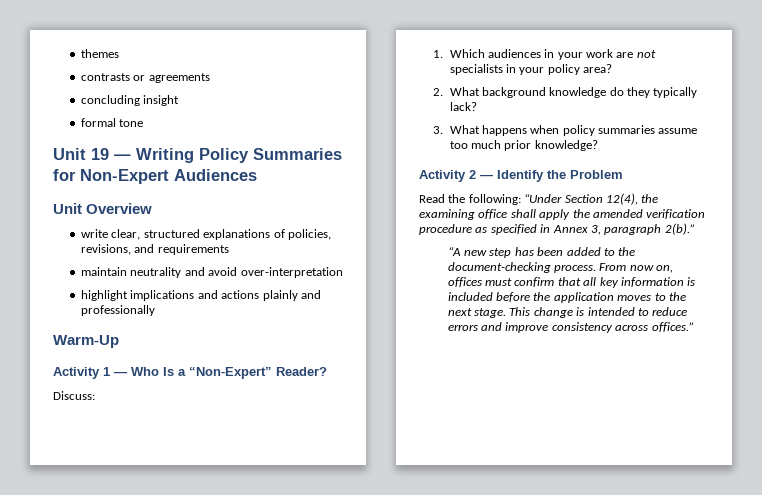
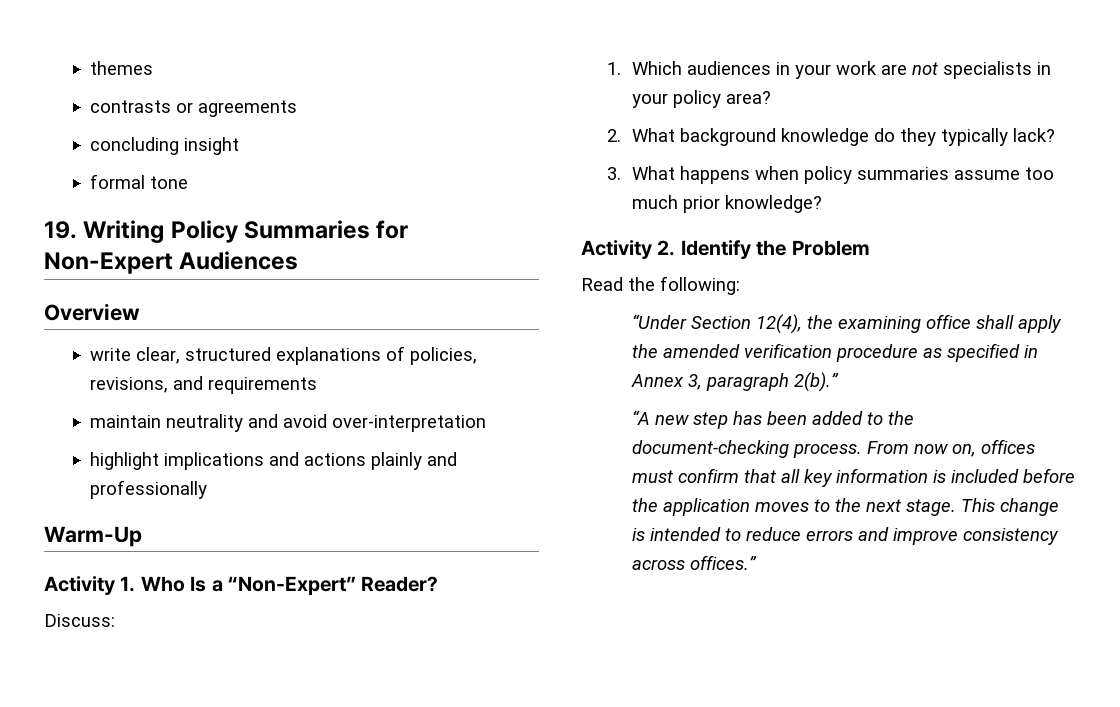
- Unit 19 — Writing Policy Summaries for Non-Expert Audiences
+ 19. Writing Policy Summaries for Non-Expert Audiences
- Unit Overview
+ Overview
- Activity 1 — Who Is a “Non-Expert” Reader?
+ Activity 1. Who Is a “Non-Expert” Reader?
- Activity 2 — Identify the Problem
+ Activity 2. Identify the Problem
- Read the following: “Under Section 12(4), the examining office shall apply the amended verification procedure as specified in Annex 3, paragraph 2(b).”
+ Read the following:
+ “Under Section 12(4), the examining office shall apply the amended verification procedure as specified in Annex 3, paragraph 2(b).”

